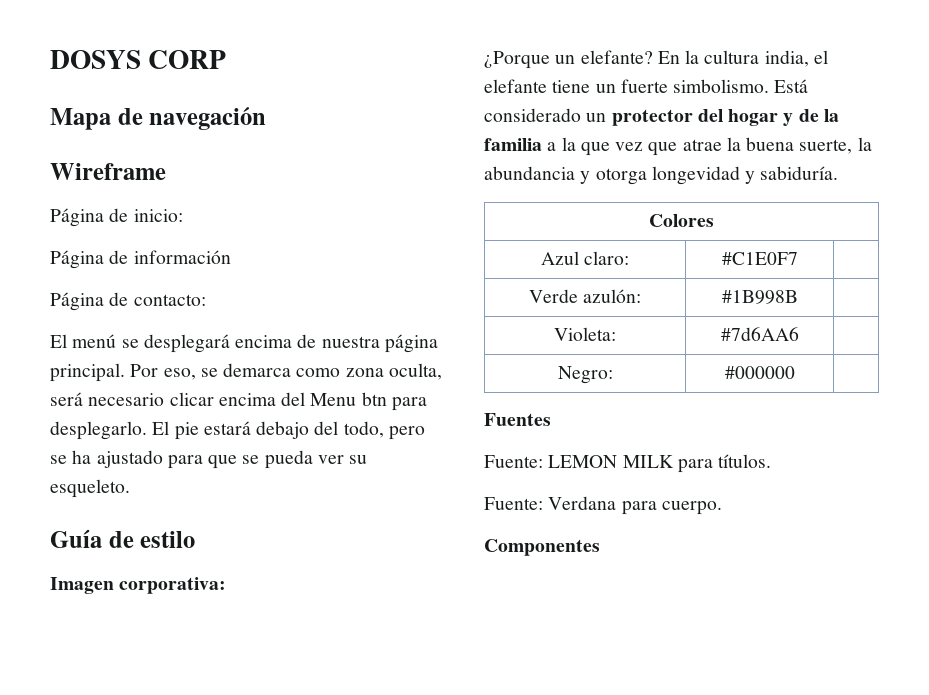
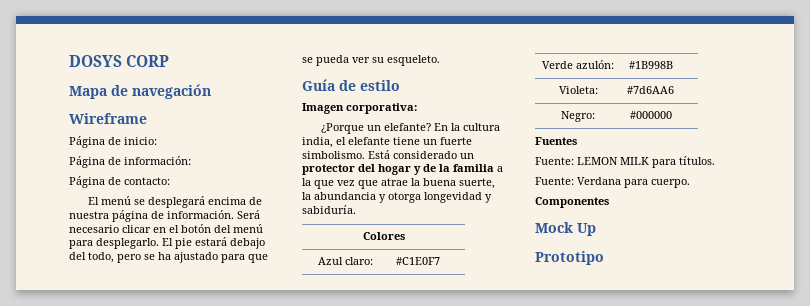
- Página de información
+ Página de información:
- El menú se desplegará encima de nuestra página principal. Por eso, se demarca como zona oculta, será necesario clicar encima del Menu btn para desplegarlo.
+ El menú se desplegará encima de nuestra página de información. Será necesario clicar en el botón del menú para desplegarlo.
+ Mock Up
+ Prototipo

